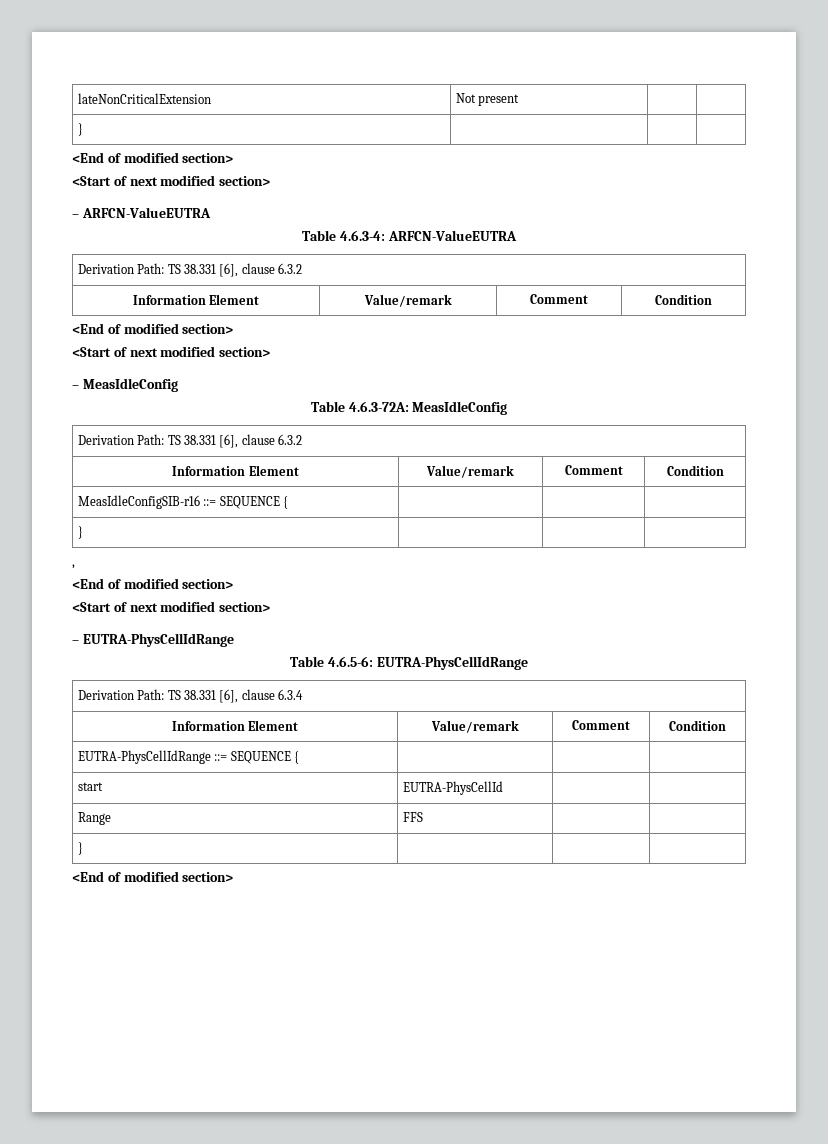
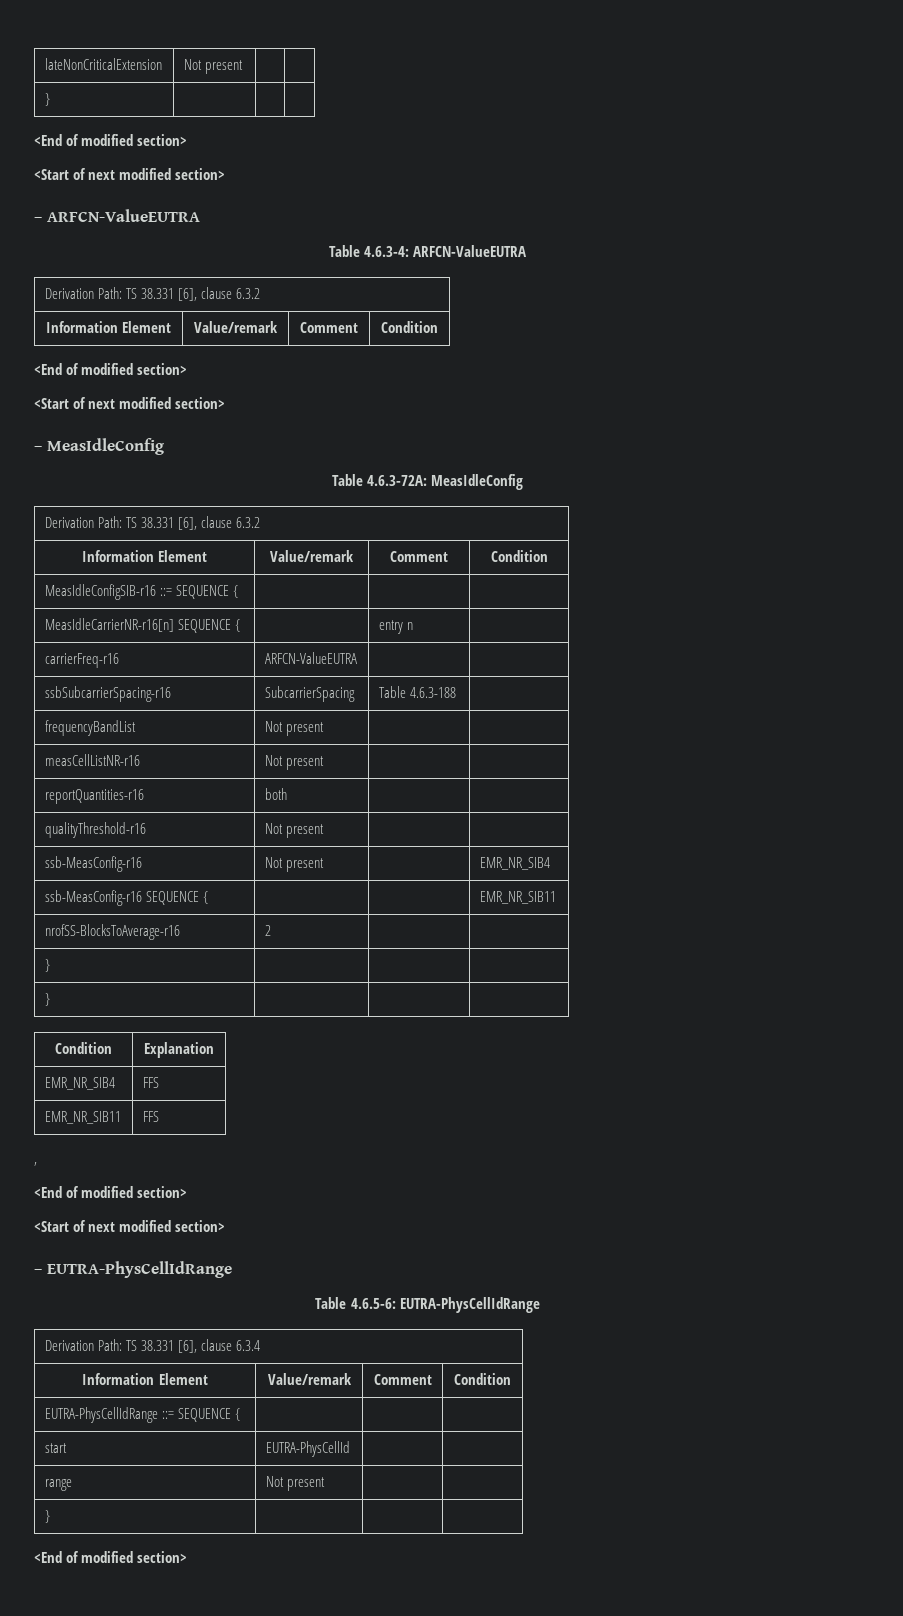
  MeasIdleConfigSIB-r16 ::= SEQUENCE { | | |
+ MeasIdleCarrierNR-r16[n] SEQUENCE { | | entry n |
+ carrierFreq-r16 | ARFCN-ValueEUTRA | |
+ ssbSubcarrierSpacing-r16 | SubcarrierSpacing | Table 4.6.3-188 |
+ frequencyBandList | Not present | |
+ measCellListNR-r16 | Not present | |
+ reportQuantities-r16 | both | |
+ qualityThreshold-r16 | Not present | |
+ ssb-MeasConfig-r16 | Not present | | EMR_NR_SIB4
+ ssb-MeasConfig-r16 SEQUENCE { | | | EMR_NR_SIB11
+ nrofSS-BlocksToAverage-r16 | 2 | |
  } | | |
+ } | | |
+ Condition | Explanation
+ EMR_NR_SIB4 | FFS
+ EMR_NR_SIB11 | FFS
- Range | FFS | |
+ range | Not present | |

